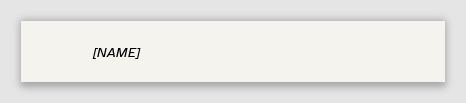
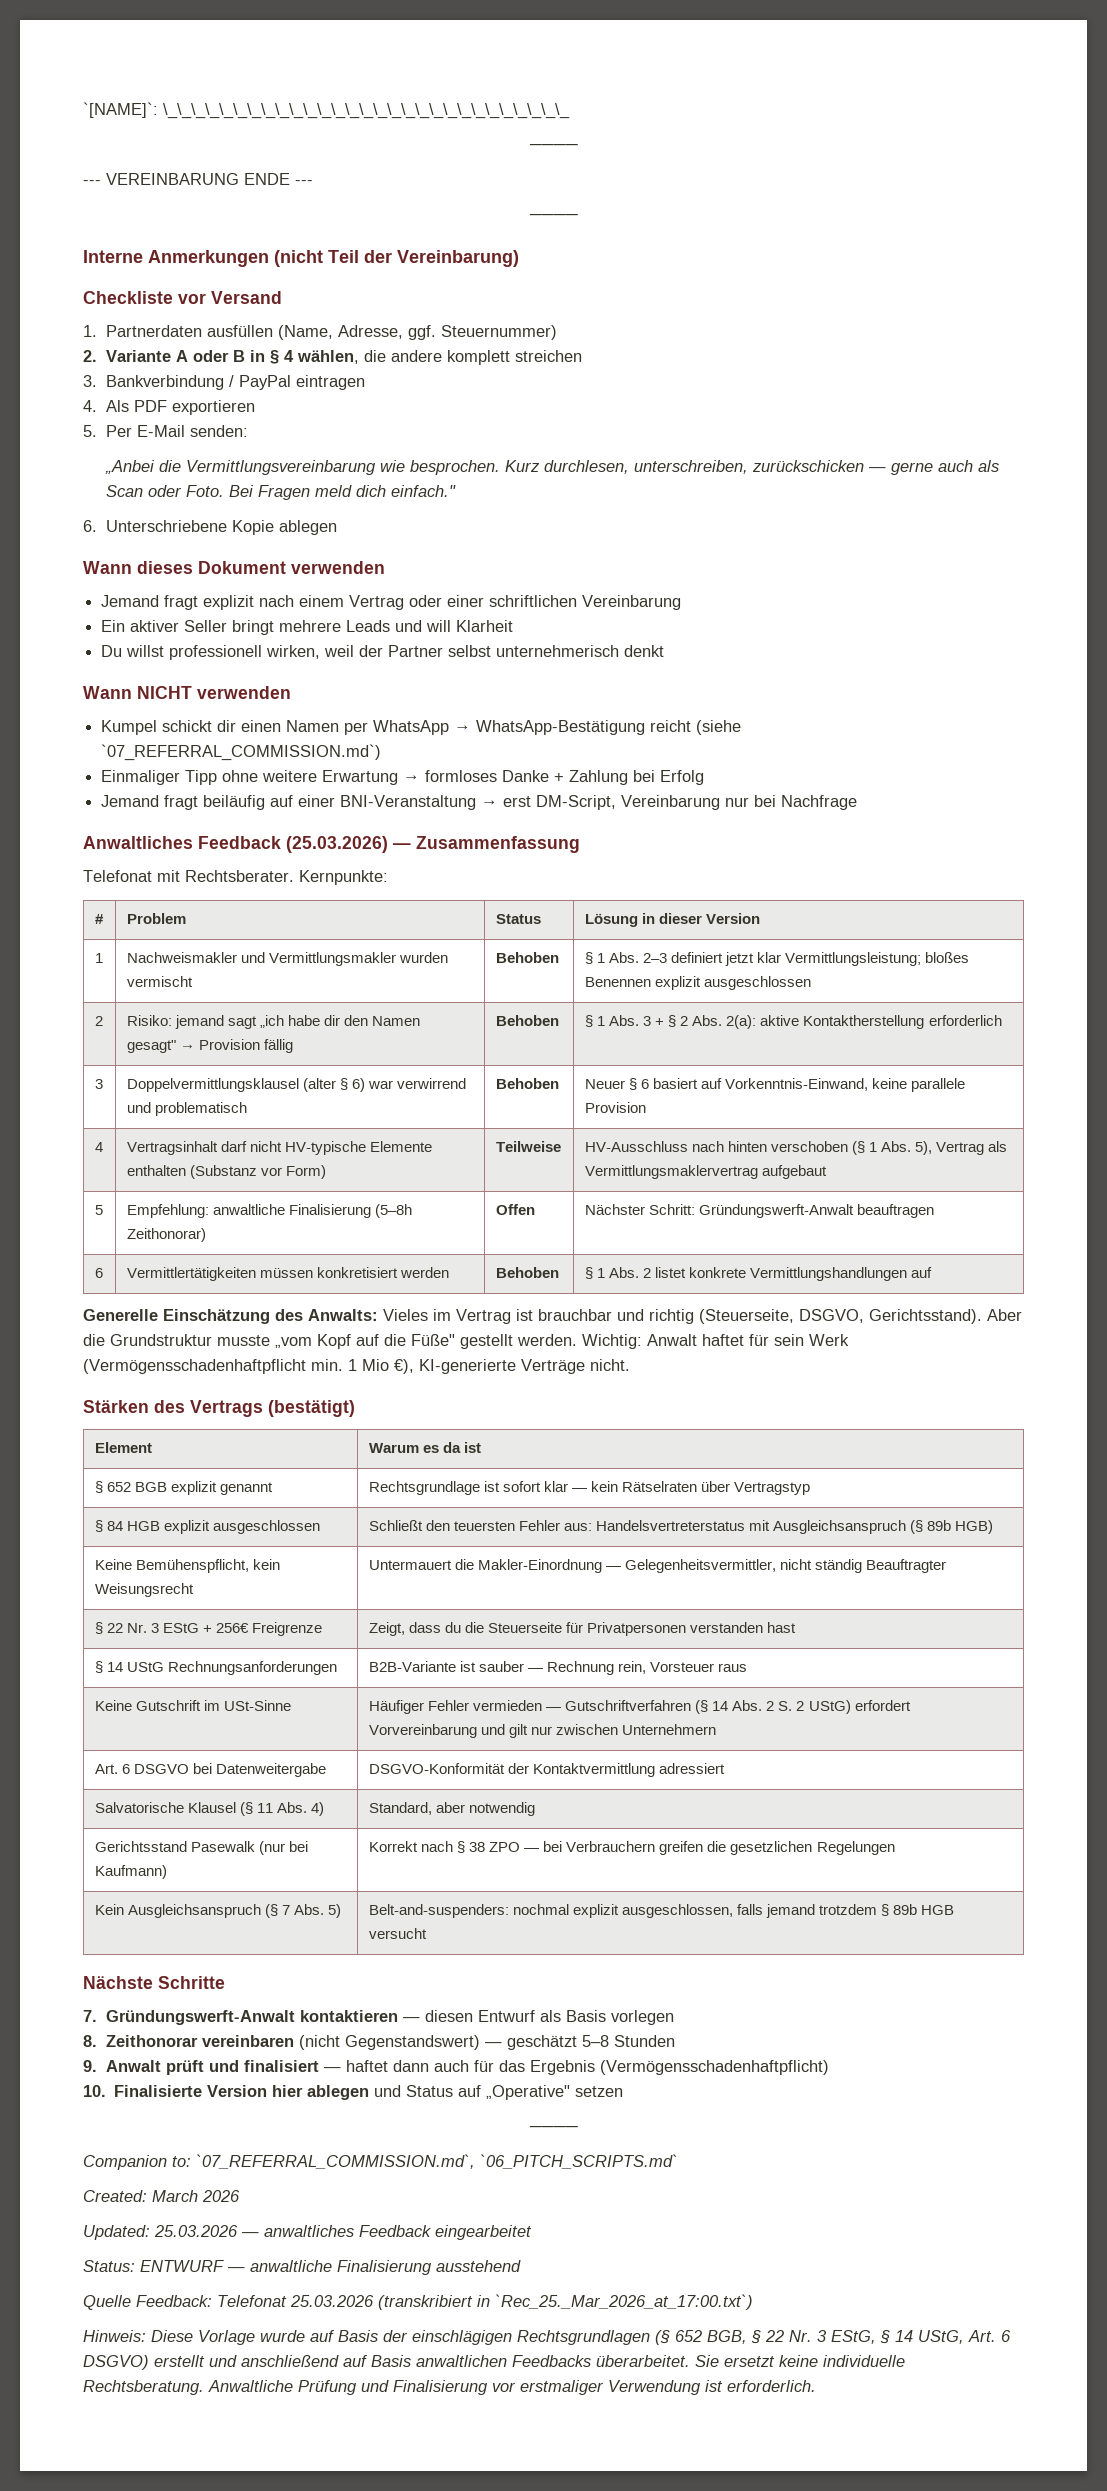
- [NAME]
+ `[NAME]`: \_\_\_\_\_\_\_\_\_\_\_\_\_\_\_\_\_\_\_\_\_\_\_\_\_\_\_\_\_
+ ────
+ --- VEREINBARUNG ENDE ---
+ ────
+ Interne Anmerkungen (nicht Teil der Vereinbarung)
+ Checkliste vor Versand
+ 1. Partnerdaten ausfüllen (Name, Adresse, ggf. Steuernummer)
+ 2. Variante A oder B in § 4 wählen, die andere komplett streichen
+ 3. Bankverbindung / PayPal eintragen
+ 4. Als PDF exportieren
+ 5. Per E-Mail senden:
+ „Anbei die Vermittlungsvereinbarung wie besprochen. Kurz durchlesen, unterschreiben, zurückschicken — gerne auch als Scan oder Foto. Bei Fragen meld dich einfach."
+ 6. Unterschriebene Kopie ablegen
+ Wann dieses Dokument verwenden
+ Jemand fragt explizit nach einem Vertrag oder einer schriftlichen Vereinbarung
+ Ein aktiver Seller bringt mehrere Leads und will Klarheit
+ Du willst professionell wirken, weil der Partner selbst unternehmerisch denkt
+ Wann NICHT verwenden
+ Kumpel schickt dir einen Namen per WhatsApp → WhatsApp-Bestätigung reicht (siehe `07_REFERRAL_COMMISSION.md`)
+ Einmaliger Tipp ohne weitere Erwartung → formloses Danke + Zahlung bei Erfolg
+ Jemand fragt beiläufig auf einer BNI-Veranstaltung → erst DM-Script, Vereinbarung nur bei Nachfrage
+ Anwaltliches Feedback (25.03.2026) — Zusammenfassung
+ Telefonat mit Rechtsberater. Kernpunkte:
+ # | Problem | Status | Lösung in dieser Version
+ 1 | Nachweismakler und Vermittlungsmakler wurden vermischt | Behoben | § 1 Abs. 2–3 definiert jetzt klar Vermittlungsleistung; bloßes Benennen explizit ausgeschlossen
+ 2 | Risiko: jemand sagt „ich habe dir den Namen gesagt" → Provision fällig | Behoben | § 1 Abs. 3 + § 2 Abs. 2(a): aktive Kontaktherstellung erforderlich
+ 3 | Doppelvermittlungsklausel (alter § 6) war verwirrend und problematisch | Behoben | Neuer § 6 basiert auf Vorkenntnis-Einwand, keine parallele Provision
+ 4 | Vertragsinhalt darf nicht HV-typische Elemente enthalten (Substanz vor Form) | Teilweise | HV-Ausschluss nach hinten verschoben (§ 1 Abs. 5), Vertrag als Vermittlungsmaklervertrag aufgebaut
+ 5 | Empfehlung: anwaltliche Finalisierung (5–8h Zeithonorar) | Offen | Nächster Schritt: Gründungswerft-Anwalt beauftragen
+ 6 | Vermittlertätigkeiten müssen konkretisiert werden | Behoben | § 1 Abs. 2 listet konkrete Vermittlungshandlungen auf
+ Generelle Einschätzung des Anwalts: Vieles im Vertrag ist brauchbar und richtig (Steuerseite, DSGVO, Gerichtsstand). Aber die Grundstruktur musste „vom Kopf auf die Füße" gestellt werden. Wichtig: Anwalt haftet für sein Werk (Vermögensschadenhaftpflicht min. 1 Mio €), KI-generierte Verträge nicht.
+ Stärken des Vertrags (bestätigt)
+ Element | Warum es da ist
+ § 652 BGB explizit genannt | Rechtsgrundlage ist sofort klar — kein Rätselraten über Vertragstyp
+ § 84 HGB explizit ausgeschlossen | Schließt den teuersten Fehler aus: Handelsvertreterstatus mit Ausgleichsanspruch (§ 89b HGB)
+ Keine Bemühenspflicht, kein Weisungsrecht | Untermauert die Makler-Einordnung — Gelegenheitsvermittler, nicht ständig Beauftragter
+ § 22 Nr. 3 EStG + 256€ Freigrenze | Zeigt, dass du die Steuerseite für Privatpersonen verstanden hast
+ § 14 UStG Rechnungsanforderungen | B2B-Variante ist sauber — Rechnung rein, Vorsteuer raus
+ Keine Gutschrift im USt-Sinne | Häufiger Fehler vermieden — Gutschriftverfahren (§ 14 Abs. 2 S. 2 UStG) erfordert Vorvereinbarung und gilt nur zwischen Unternehmern
+ Art. 6 DSGVO bei Datenweitergabe | DSGVO-Konformität der Kontaktvermittlung adressiert
+ Salvatorische Klausel (§ 11 Abs. 4) | Standard, aber notwendig
+ Gerichtsstand Pasewalk (nur bei Kaufmann) | Korrekt nach § 38 ZPO — bei Verbrauchern greifen die gesetzlichen Regelungen
+ Kein Ausgleichsanspruch (§ 7 Abs. 5) | Belt-and-suspenders: nochmal explizit ausgeschlossen, falls jemand trotzdem § 89b HGB versucht
+ Nächste Schritte
+ 7. Gründungswerft-Anwalt kontaktieren — diesen Entwurf als Basis vorlegen
+ 8. Zeithonorar vereinbaren (nicht Gegenstandswert) — geschätzt 5–8 Stunden
+ 9. Anwalt prüft und finalisiert — haftet dann auch für das Ergebnis (Vermögensschadenhaftpflicht)
+ 10. Finalisierte Version hier ablegen und Status auf „Operative" setzen
+ ────
+ Companion to: `07_REFERRAL_COMMISSION.md`, `06_PITCH_SCRIPTS.md`
+ Created: March 2026
+ Updated: 25.03.2026 — anwaltliches Feedback eingearbeitet
+ Status: ENTWURF — anwaltliche Finalisierung ausstehend
+ Quelle Feedback: Telefonat 25.03.2026 (transkribiert in `Rec_25._Mar_2026_at_17:00.txt`)
+ Hinweis: Diese Vorlage wurde auf Basis der einschlägigen Rechtsgrundlagen (§ 652 BGB, § 22 Nr. 3 EStG, § 14 UStG, Art. 6 DSGVO) erstellt und anschließend auf Basis anwaltlichen Feedbacks überarbeitet. Sie ersetzt keine individuelle Rechtsberatung. Anwaltliche Prüfung und Finalisierung vor erstmaliger Verwendung ist erforderlich.

